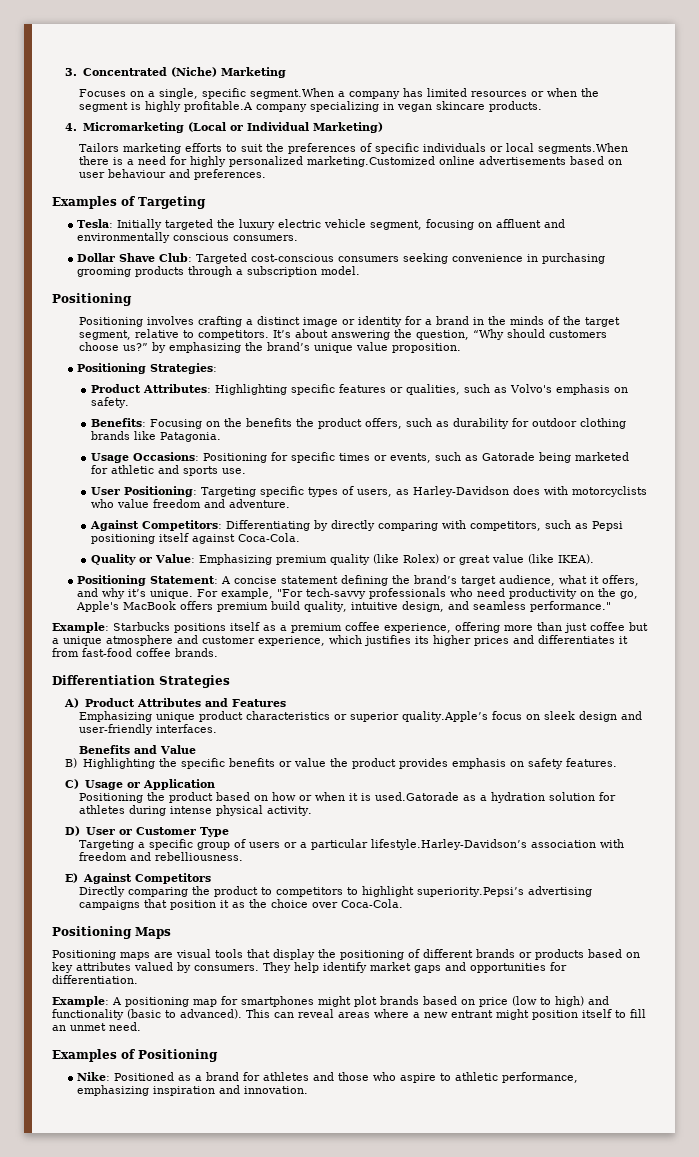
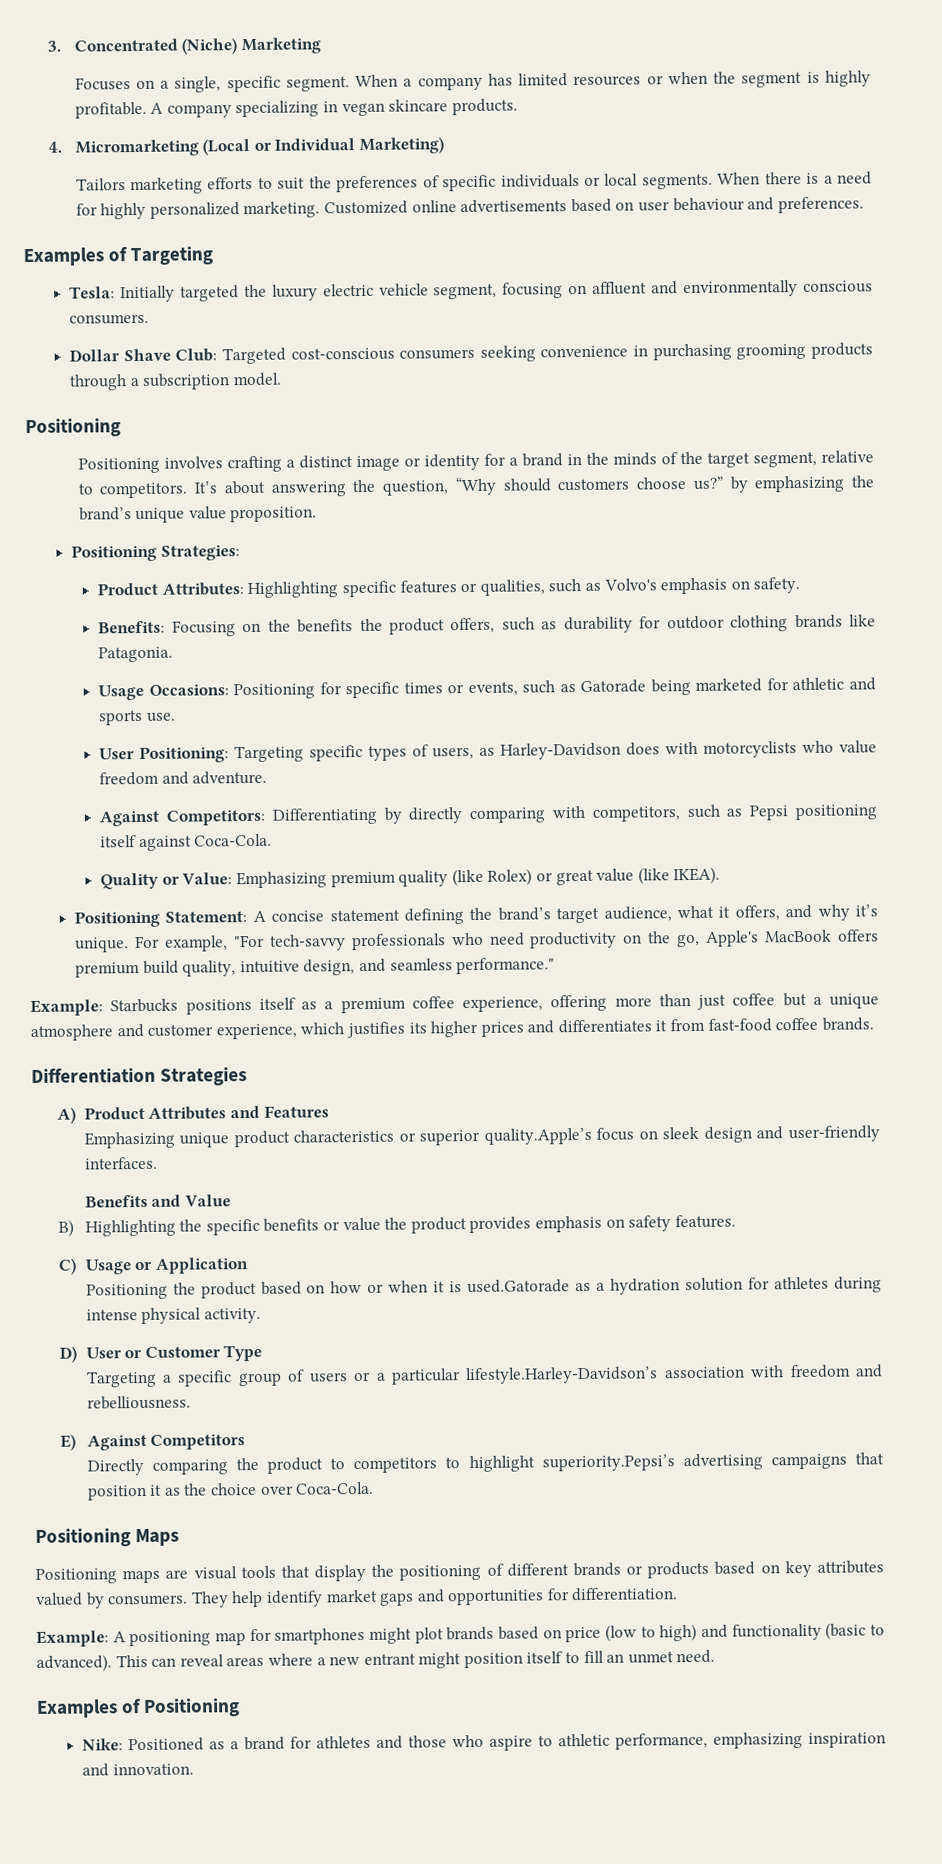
- Focuses on a single, specific segment.When a company has limited resources or when the segment is highly profitable.A company specializing in vegan skincare products.
+ Focuses on a single, specific segment. When a company has limited resources or when the segment is highly profitable. A company specializing in vegan skincare products.
- Tailors marketing efforts to suit the preferences of specific individuals or local segments.When there is a need for highly personalized marketing.Customized online advertisements based on user behaviour and preferences.
+ Tailors marketing efforts to suit the preferences of specific individuals or local segments. When there is a need for highly personalized marketing. Customized online advertisements based on user behaviour and preferences.

